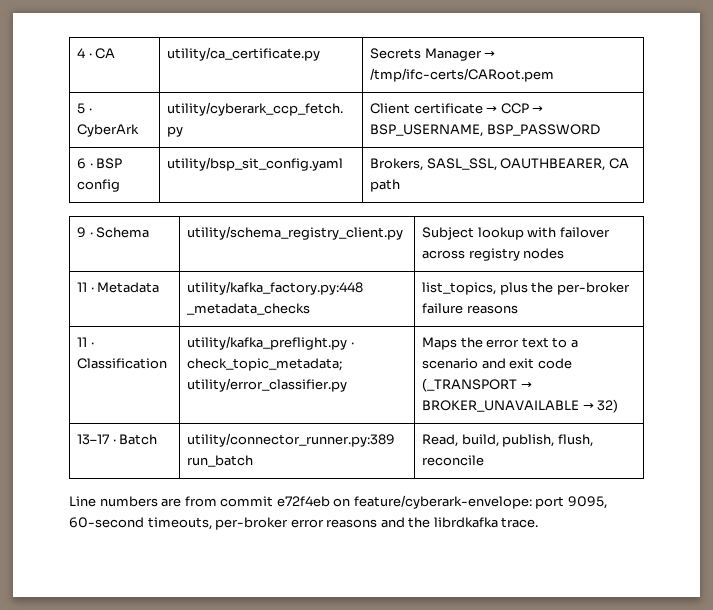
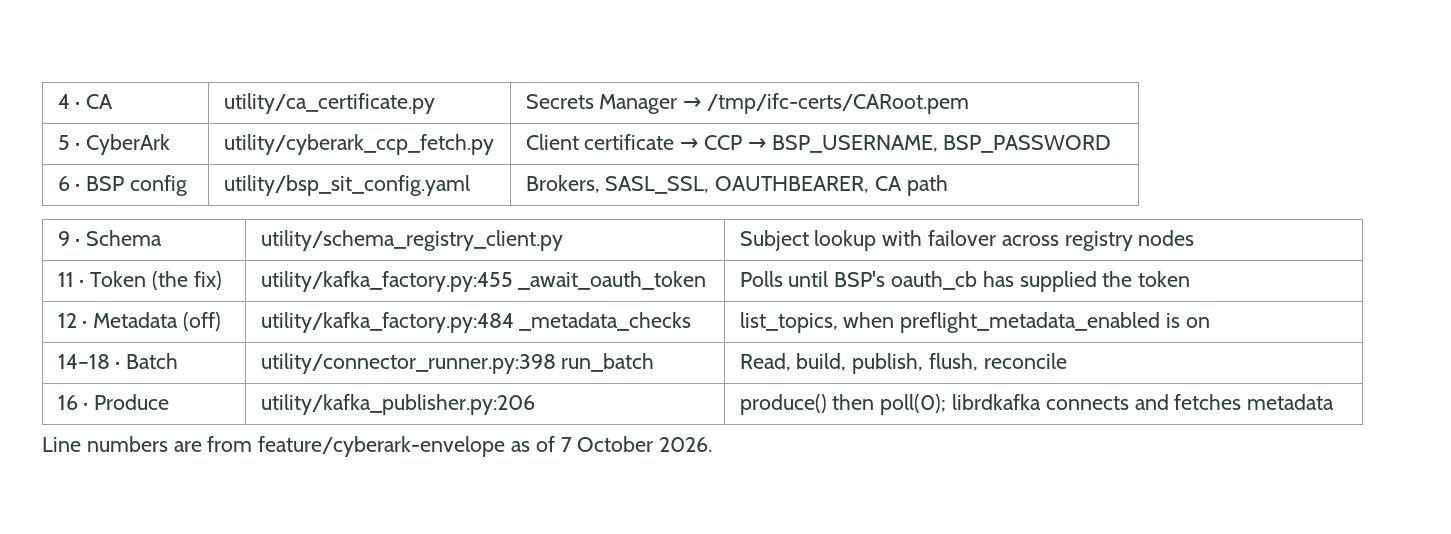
- 11 · Metadata | utility/kafka_factory.py:448 _metadata_checks | list_topics, plus the per-broker failure reasons
- 11 · Classification | utility/kafka_preflight.py · check_topic_metadata; utility/error_classifier.py | Maps the error text to a scenario and exit code (_TRANSPORT → BROKER_UNAVAILABLE → 32)
- 13–17 · Batch | utility/connector_runner.py:389 run_batch | Read, build, publish, flush, reconcile
+ 11 · Token (the fix) | utility/kafka_factory.py:455 _await_oauth_token | Polls until BSP's oauth_cb has supplied the token
+ 12 · Metadata (off) | utility/kafka_factory.py:484 _metadata_checks | list_topics, when preflight_metadata_enabled is on
+ 14–18 · Batch | utility/connector_runner.py:398 run_batch | Read, build, publish, flush, reconcile
- Line numbers are from commit e72f4eb on feature/cyberark-envelope: port 9095, 60-second timeouts, per-broker error reasons and the librdkafka trace.
+ 16 · Produce | utility/kafka_publisher.py:206 | produce() then poll(0); librdkafka connects and fetches metadata
+ Line numbers are from feature/cyberark-envelope as of 7 October 2026.

